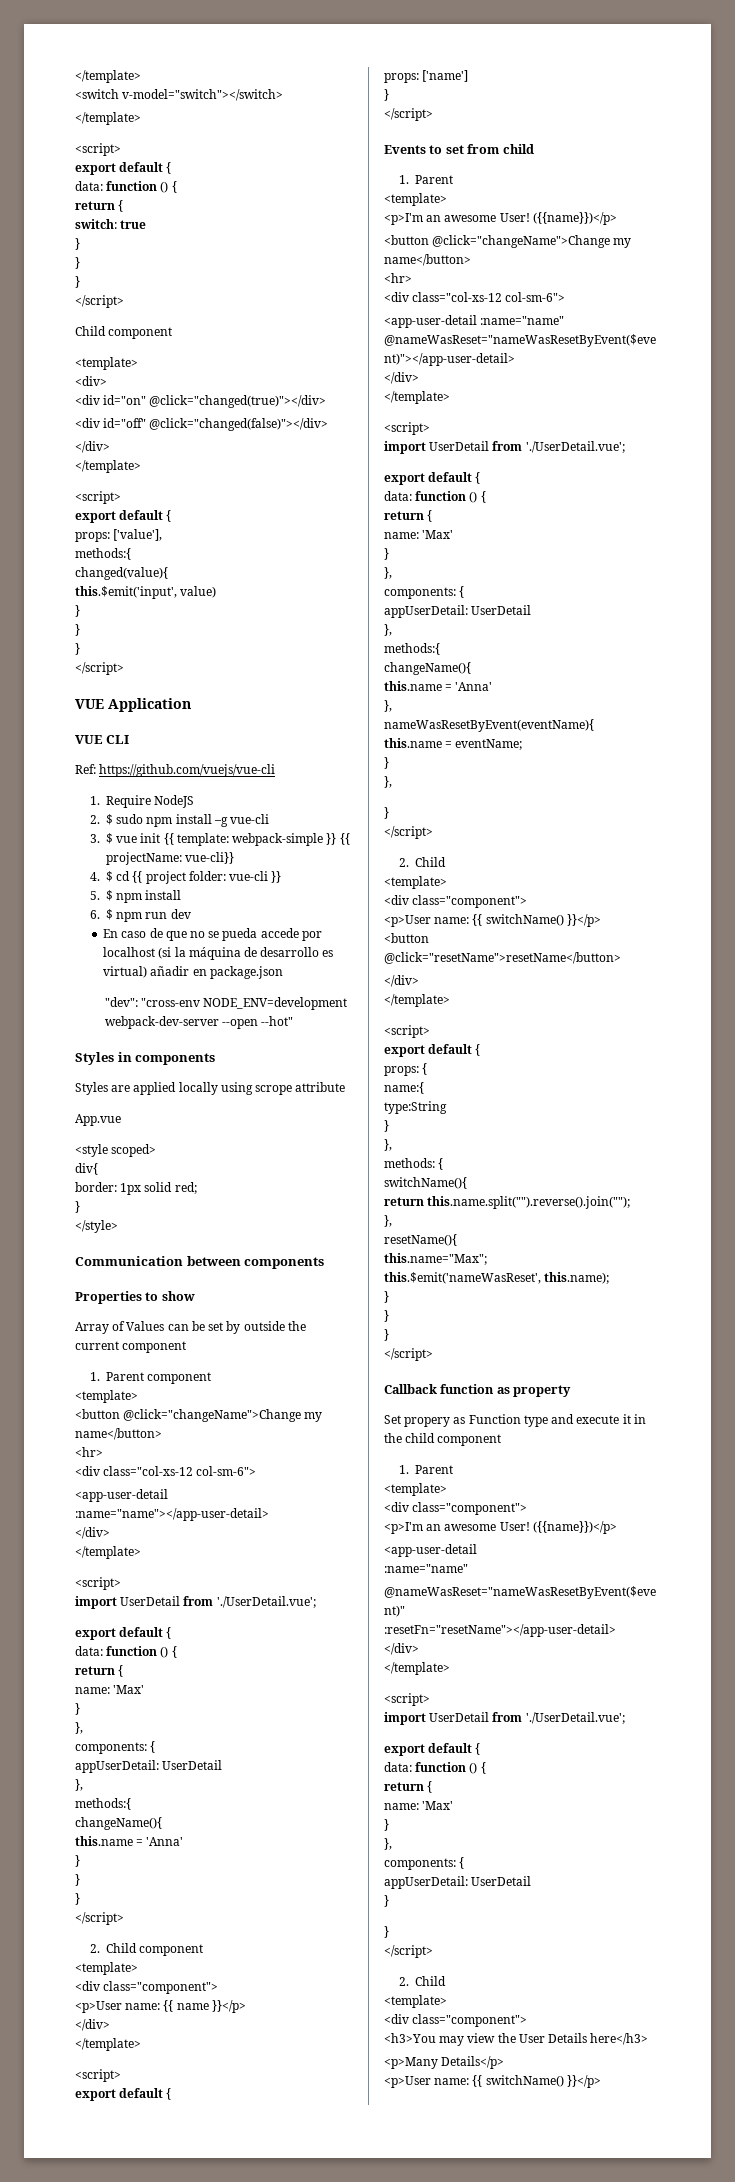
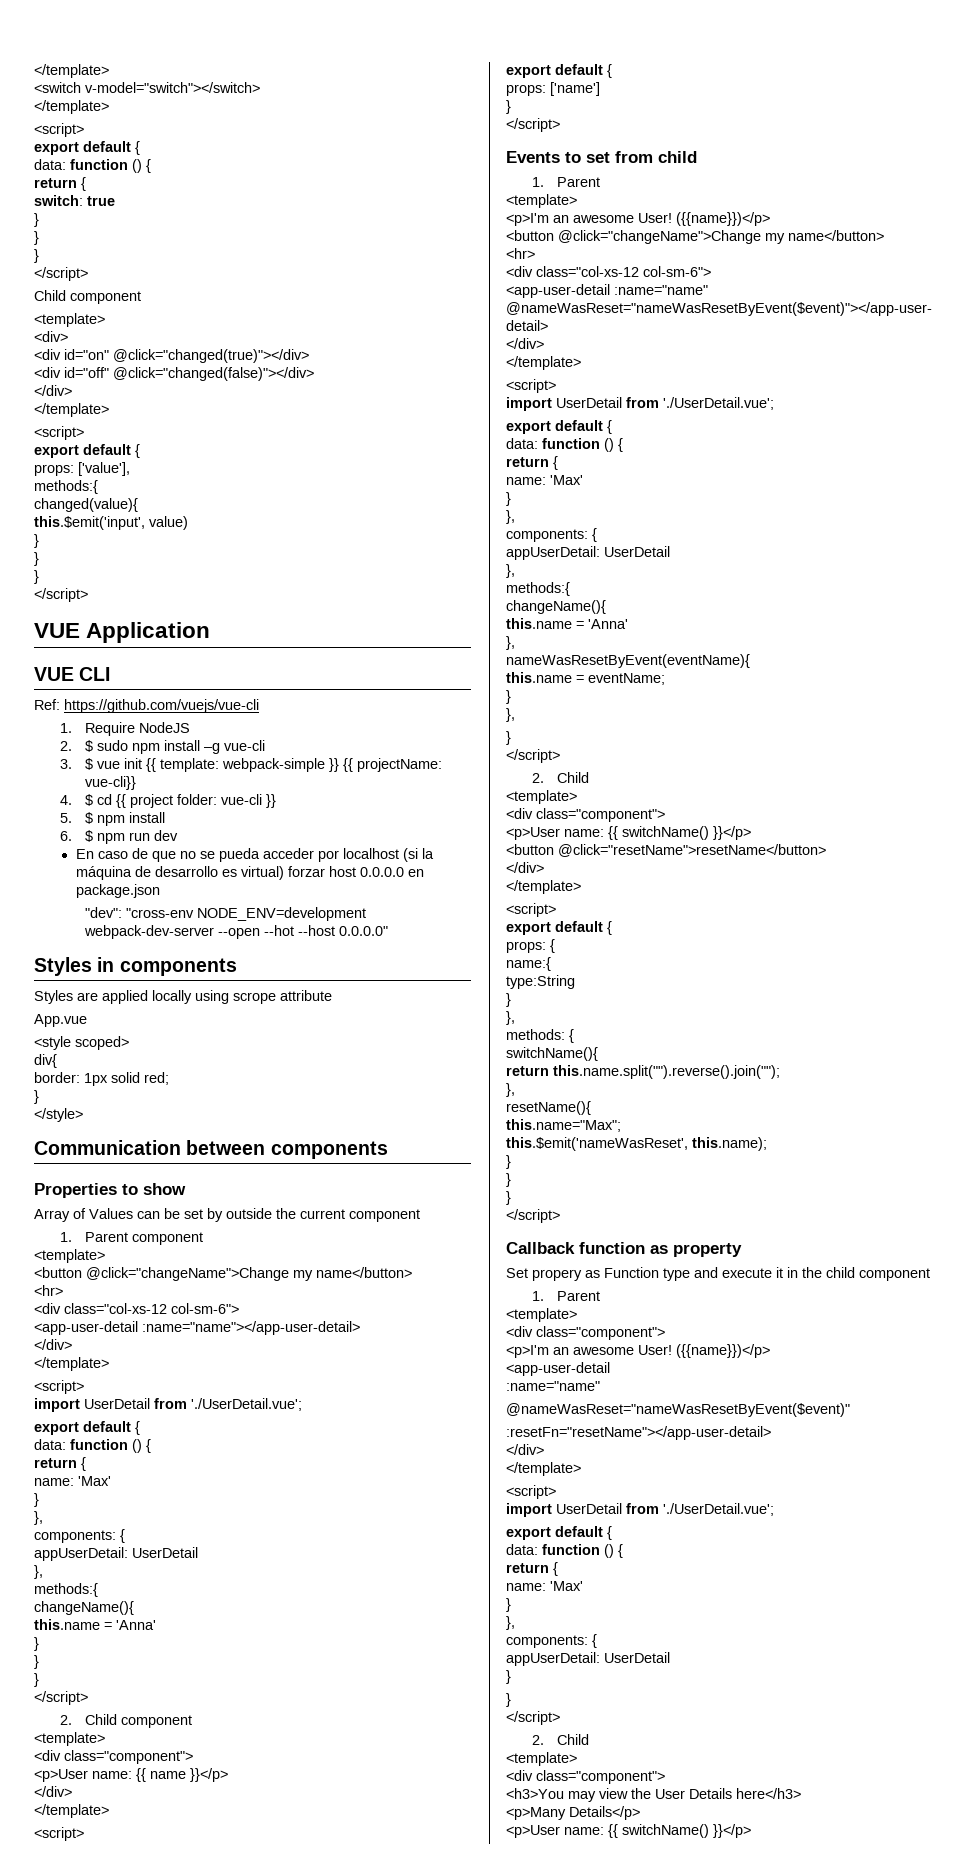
- En caso de que no se pueda accede por localhost (si la máquina de desarrollo es virtual) añadir en package.json
+ En caso de que no se pueda acceder por localhost (si la máquina de desarrollo es virtual) forzar host 0.0.0.0 en package.json
- "dev": "cross-env NODE_ENV=development webpack-dev-server --open --hot"
+ "dev": "cross-env NODE_ENV=development webpack-dev-server --open --hot --host 0.0.0.0"

